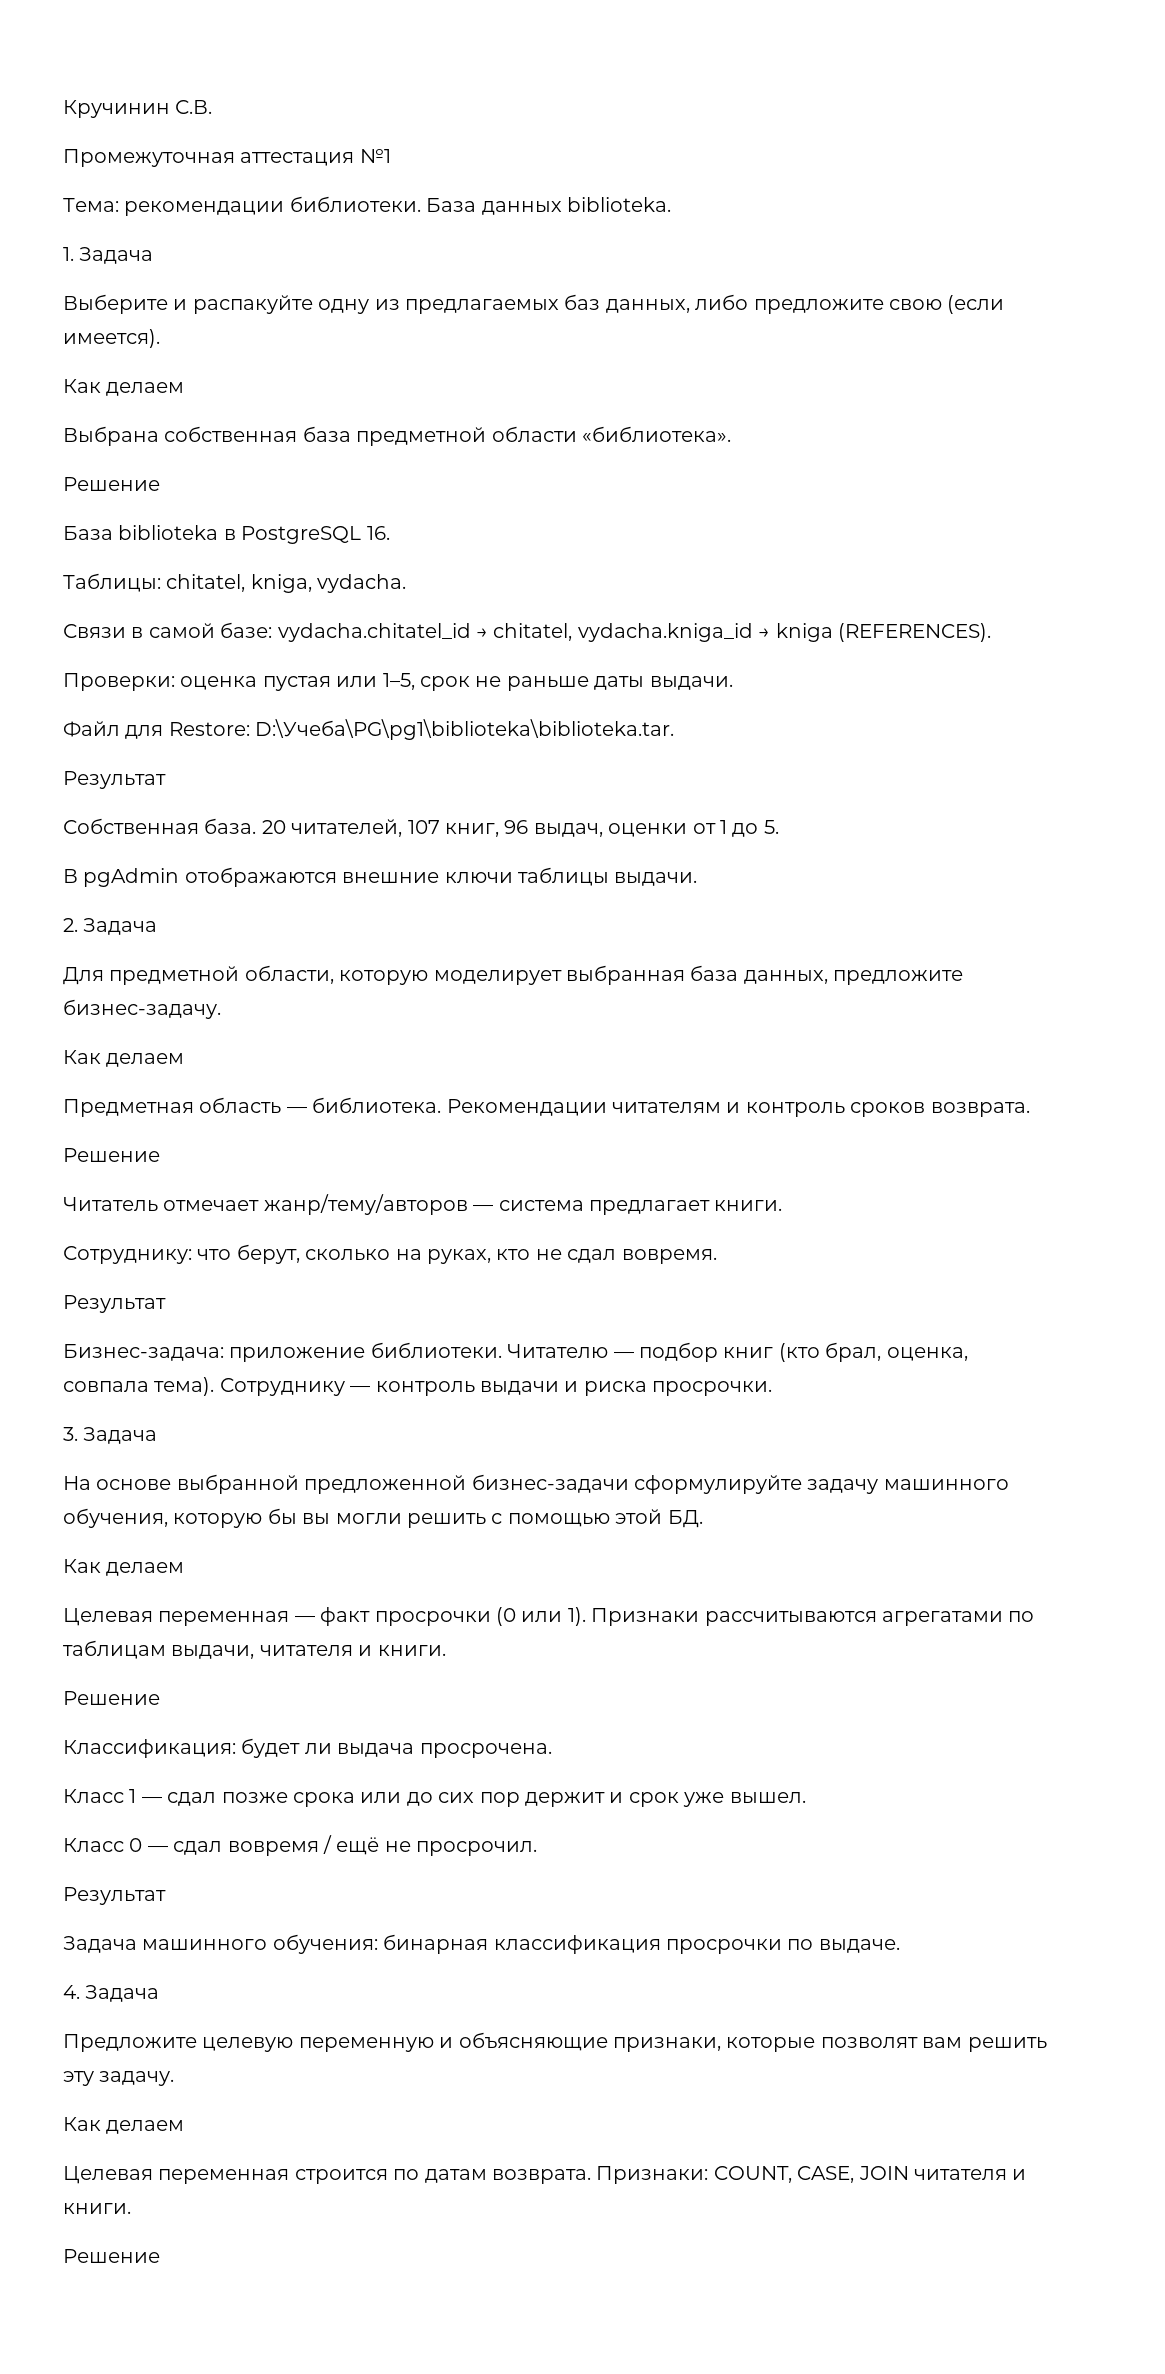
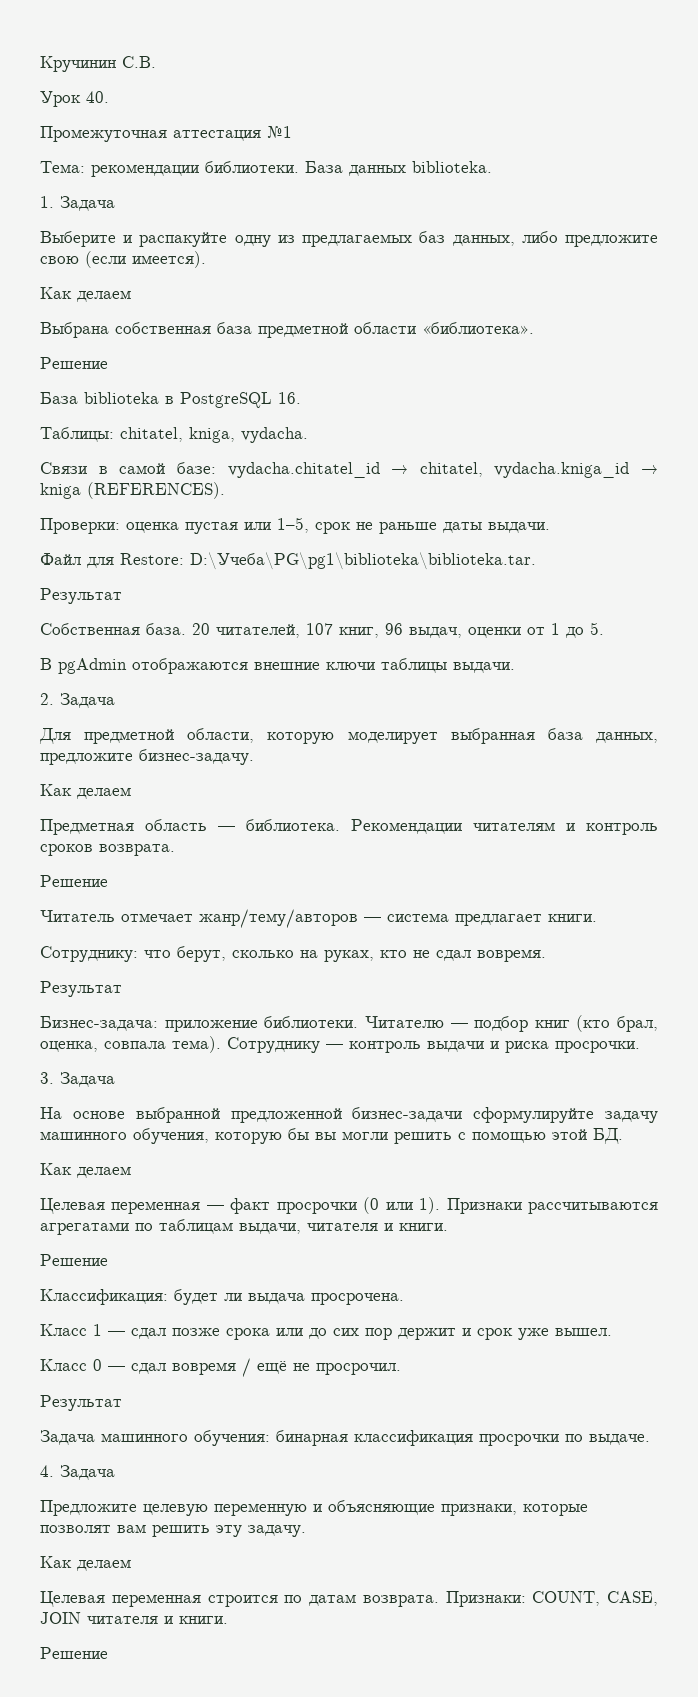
+ Урок 40.

